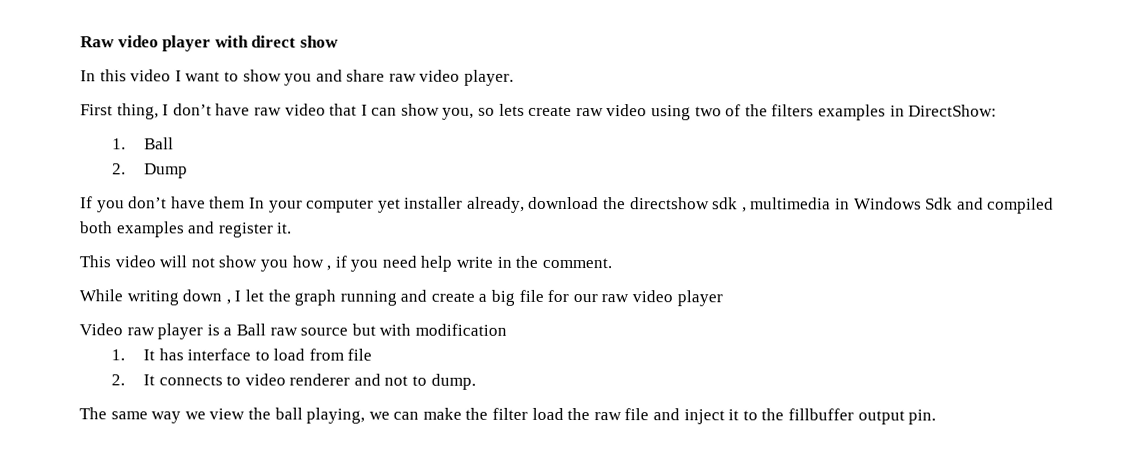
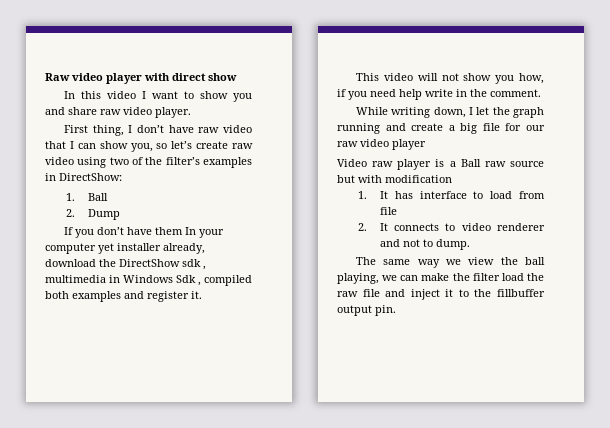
- First thing, I don’t have raw video that I can show you, so lets create raw video using two of the filters examples in DirectShow:
+ First thing, I don’t have raw video that I can show you, so let’s create raw video using two of the filter’s examples in DirectShow:
- If you don’t have them In your computer yet installer already, download the directshow sdk , multimedia in Windows Sdk and compiled both examples and register it.
+ If you don’t have them In your computer yet installer already, download the DirectShow sdk , multimedia in Windows Sdk , compiled both examples and register it.
- This video will not show you how , if you need help write in the comment.
+ This video will not show you how, if you need help write in the comment.
- While writing down , I let the graph running and create a big file for our raw video player
+ While writing down, I let the graph running and create a big file for our raw video player

